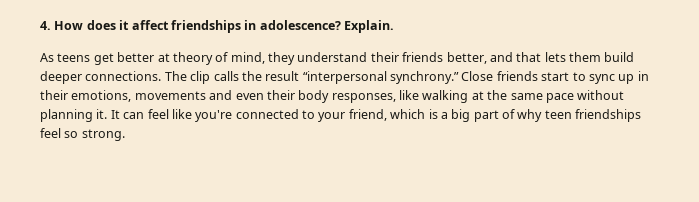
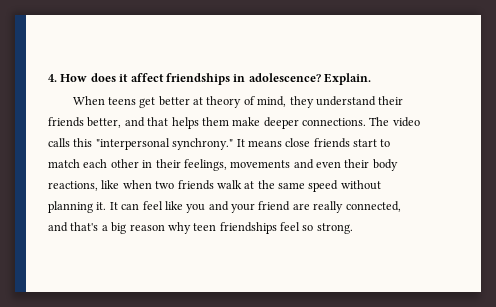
- As teens get better at theory of mind, they understand their friends better, and that lets them build deeper connections. The clip calls the result “interpersonal synchrony.” Close friends start to sync up in their emotions, movements and even their body responses, like walking at the same pace without planning it.
+ When teens get better at theory of mind, they understand their friends better, and that helps them make deeper connections. The video calls this "interpersonal synchrony." It means close friends start to match each other in their feelings, movements and even their body reactions, like when two friends walk at the same speed without planning it.
- It can feel like you're connected to your friend, which is a big part of why teen friendships feel so strong.
+ It can feel like you and your friend are really connected, and that's a big reason why teen friendships feel so strong.

